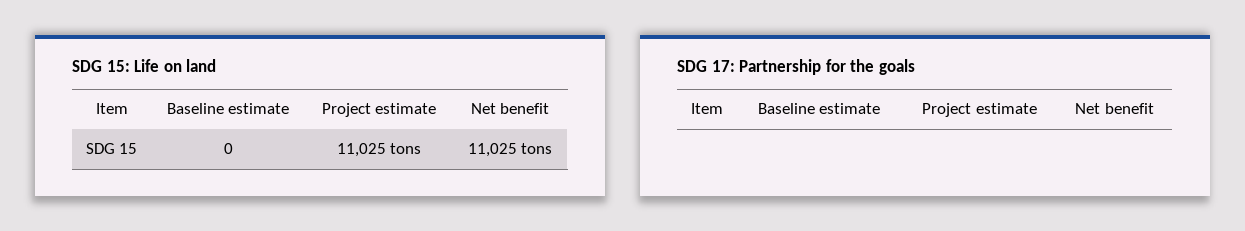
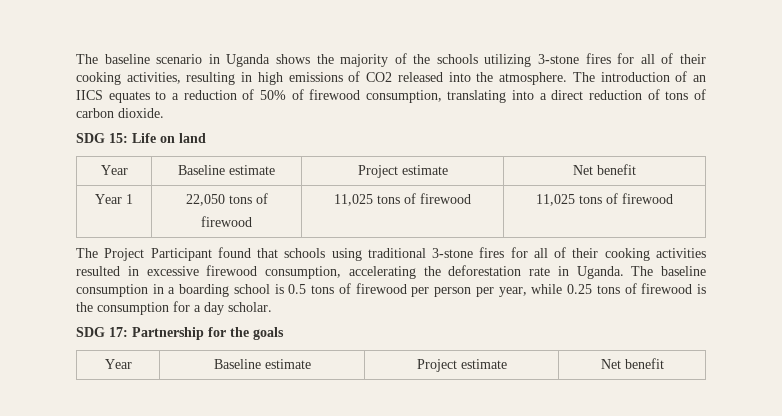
+ The baseline scenario in Uganda shows the majority of the schools utilizing 3-stone fires for all of their cooking activities, resulting in high emissions of CO2 released into the atmosphere. The introduction of an IICS equates to a reduction of 50% of firewood consumption, translating into a direct reduction of tons of carbon dioxide.
  SDG 15: Life on land
- Item | Baseline estimate | Project estimate | Net benefit
+ Year | Baseline estimate | Project estimate | Net benefit
- SDG 15 | 0 | 11,025 tons | 11,025 tons
+ Year 1 | 22,050 tons of
+ firewood | 11,025 tons of firewood | 11,025 tons of firewood
+ The Project Participant found that schools using traditional 3-stone fires for all of their cooking activities resulted in excessive firewood consumption, accelerating the deforestation rate in Uganda. The baseline consumption in a boarding school is 0.5 tons of firewood per person per year, while 0.25 tons of firewood is the consumption for a day scholar.
  SDG 17: Partnership for the goals
- Item | Baseline estimate | Project estimate | Net benefit
+ Year | Baseline estimate | Project estimate | Net benefit

